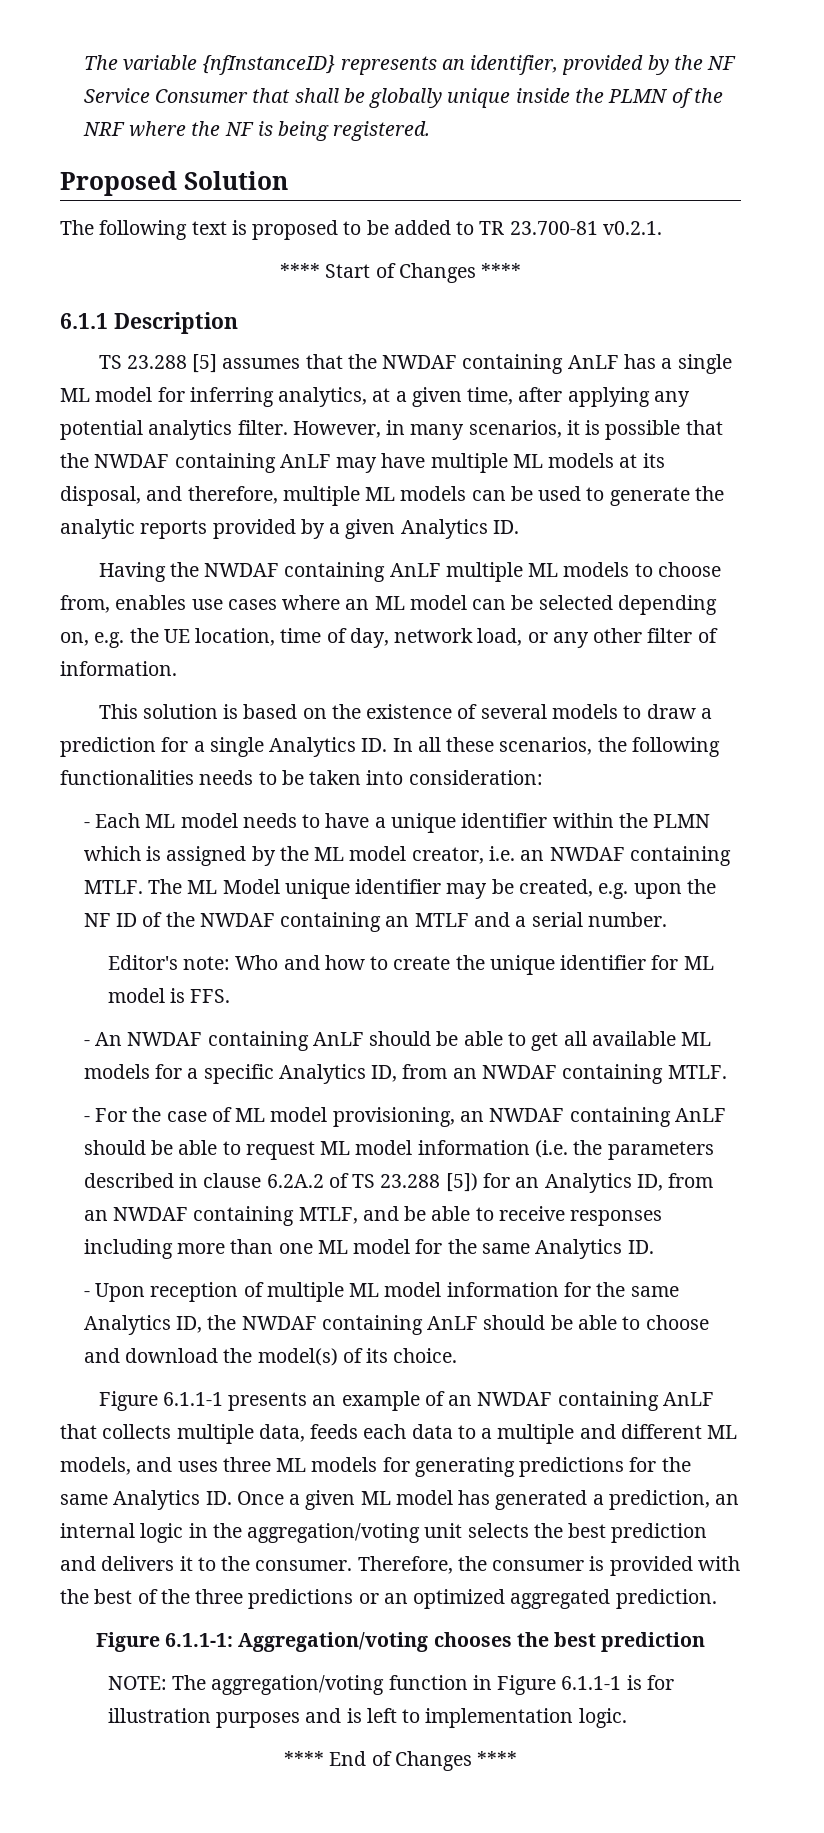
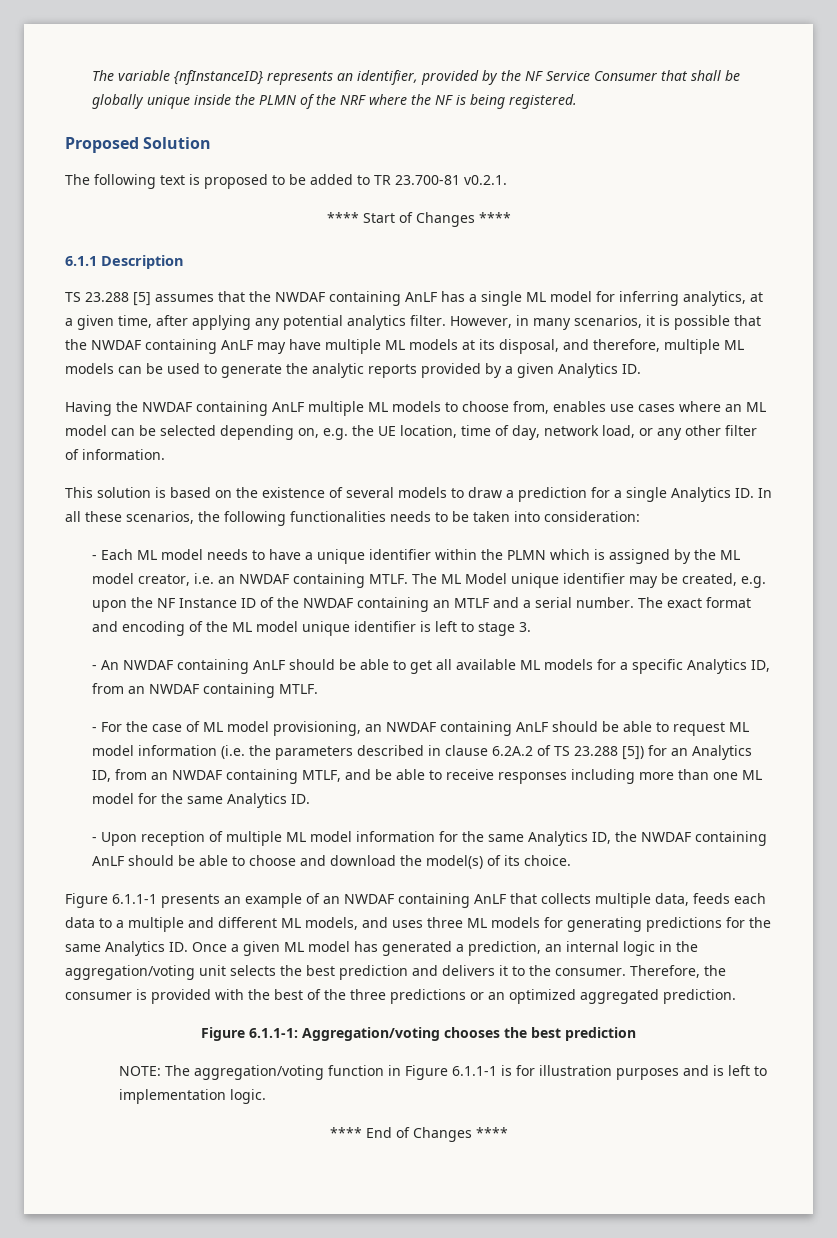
- The ML Model unique identifier may be created, e.g. upon the NF ID of the NWDAF containing an MTLF and a serial number.
- Editor's note: Who and how to create the unique identifier for ML model is FFS.
+ The ML Model unique identifier may be created, e.g. upon the NF Instance ID of the NWDAF containing an MTLF and a serial number. The exact format and encoding of the ML model unique identifier is left to stage 3.

